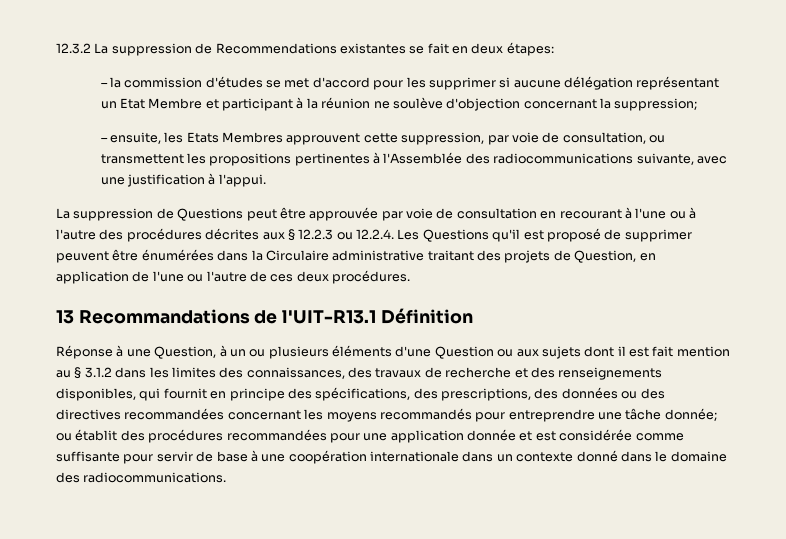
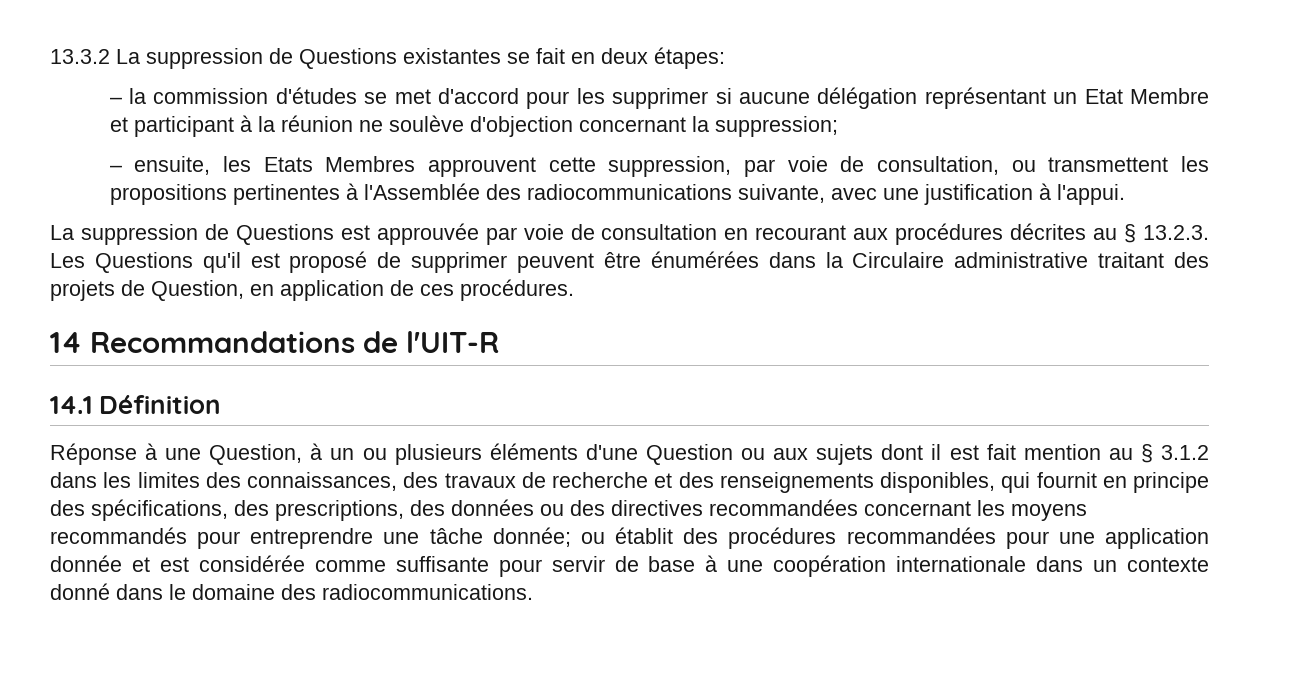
- 12.3.2 La suppression de Recommendations existantes se fait en deux étapes:
+ 13.3.2 La suppression de Questions existantes se fait en deux étapes:
- La suppression de Questions peut être approuvée par voie de consultation en recourant à l'une ou à l'autre des procédures décrites aux § 12.2.3 ou 12.2.4. Les Questions qu'il est proposé de supprimer peuvent être énumérées dans la Circulaire administrative traitant des projets de Question, en application de l'une ou l'autre de ces deux procédures.
+ La suppression de Questions est approuvée par voie de consultation en recourant aux procédures décrites au § 13.2.3. Les Questions qu'il est proposé de supprimer peuvent être énumérées dans la Circulaire administrative traitant des projets de Question, en application de ces procédures.
- 13 Recommandations de l'UIT-R13.1 Définition
+ 14 Recommandations de l'UIT-R
+ 14.1 Définition

